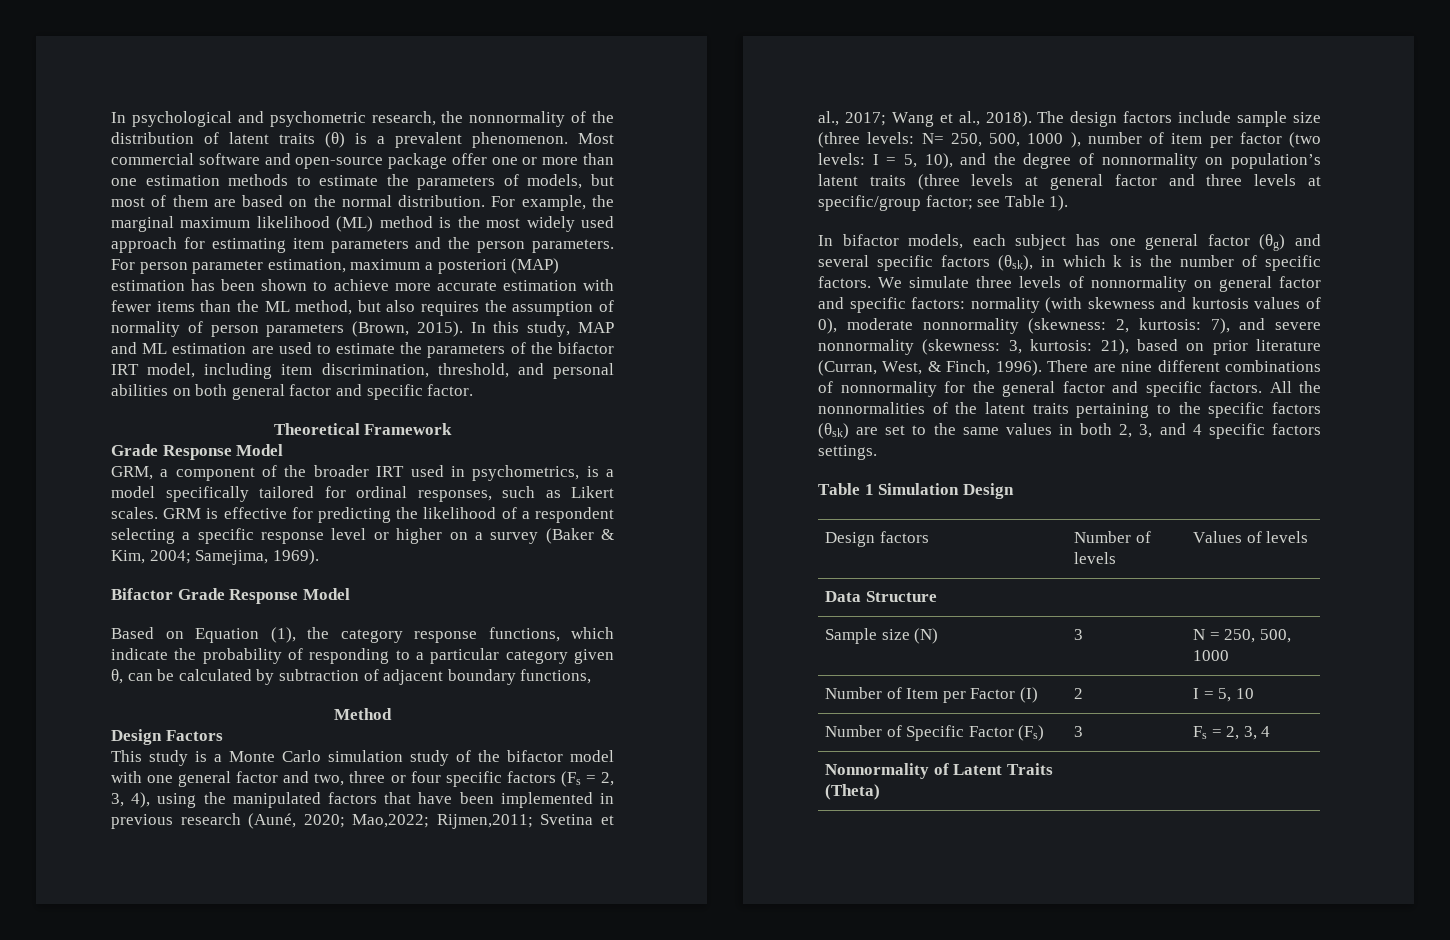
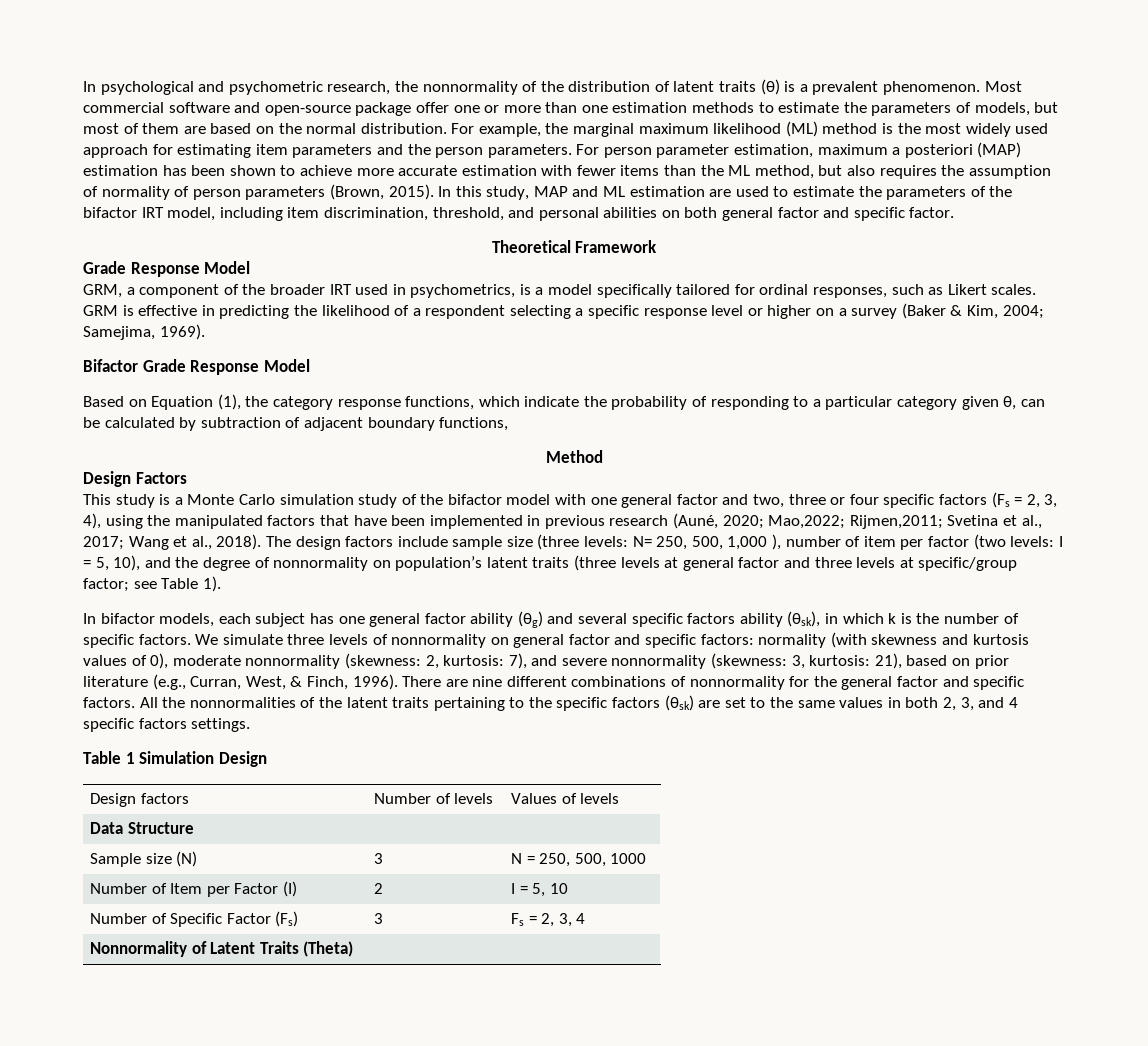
- GRM is effective for predicting the likelihood of a respondent selecting a specific response level or higher on a survey (Baker & Kim, 2004; Samejima, 1969).
+ GRM is effective in predicting the likelihood of a respondent selecting a specific response level or higher on a survey (Baker & Kim, 2004; Samejima, 1969).
- The design factors include sample size (three levels: N= 250, 500, 1000 ), number of item per factor (two levels: I = 5, 10), and the degree of nonnormality on population’s latent traits (three levels at general factor and three levels at specific/group factor; see Table 1).
+ The design factors include sample size (three levels: N= 250, 500, 1,000 ), number of item per factor (two levels: I = 5, 10), and the degree of nonnormality on population’s latent traits (three levels at general factor and three levels at specific/group factor; see Table 1).
- In bifactor models, each subject has one general factor (θg) and several specific factors (θsk), in which k is the number of specific factors.
+ In bifactor models, each subject has one general factor ability (θg) and several specific factors ability (θsk), in which k is the number of specific factors.
- We simulate three levels of nonnormality on general factor and specific factors: normality (with skewness and kurtosis values of 0), moderate nonnormality (skewness: 2, kurtosis: 7), and severe nonnormality (skewness: 3, kurtosis: 21), based on prior literature (Curran, West, & Finch, 1996).
+ We simulate three levels of nonnormality on general factor and specific factors: normality (with skewness and kurtosis values of 0), moderate nonnormality (skewness: 2, kurtosis: 7), and severe nonnormality (skewness: 3, kurtosis: 21), based on prior literature (e.g., Curran, West, & Finch, 1996).

